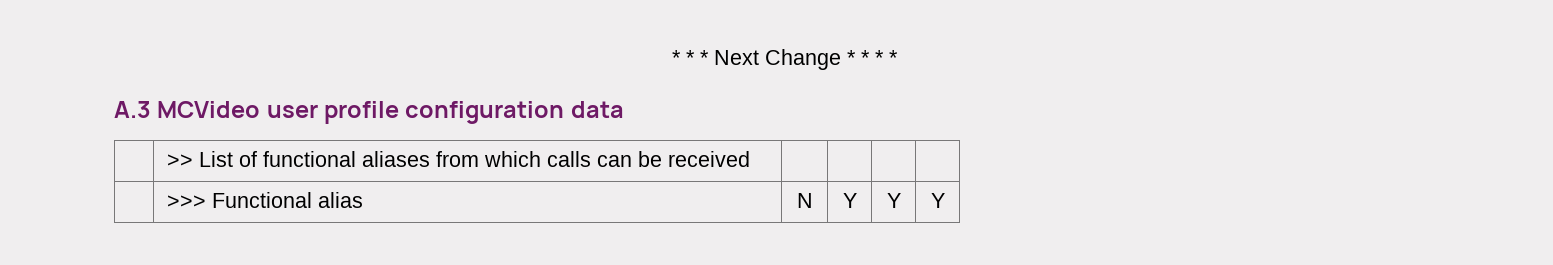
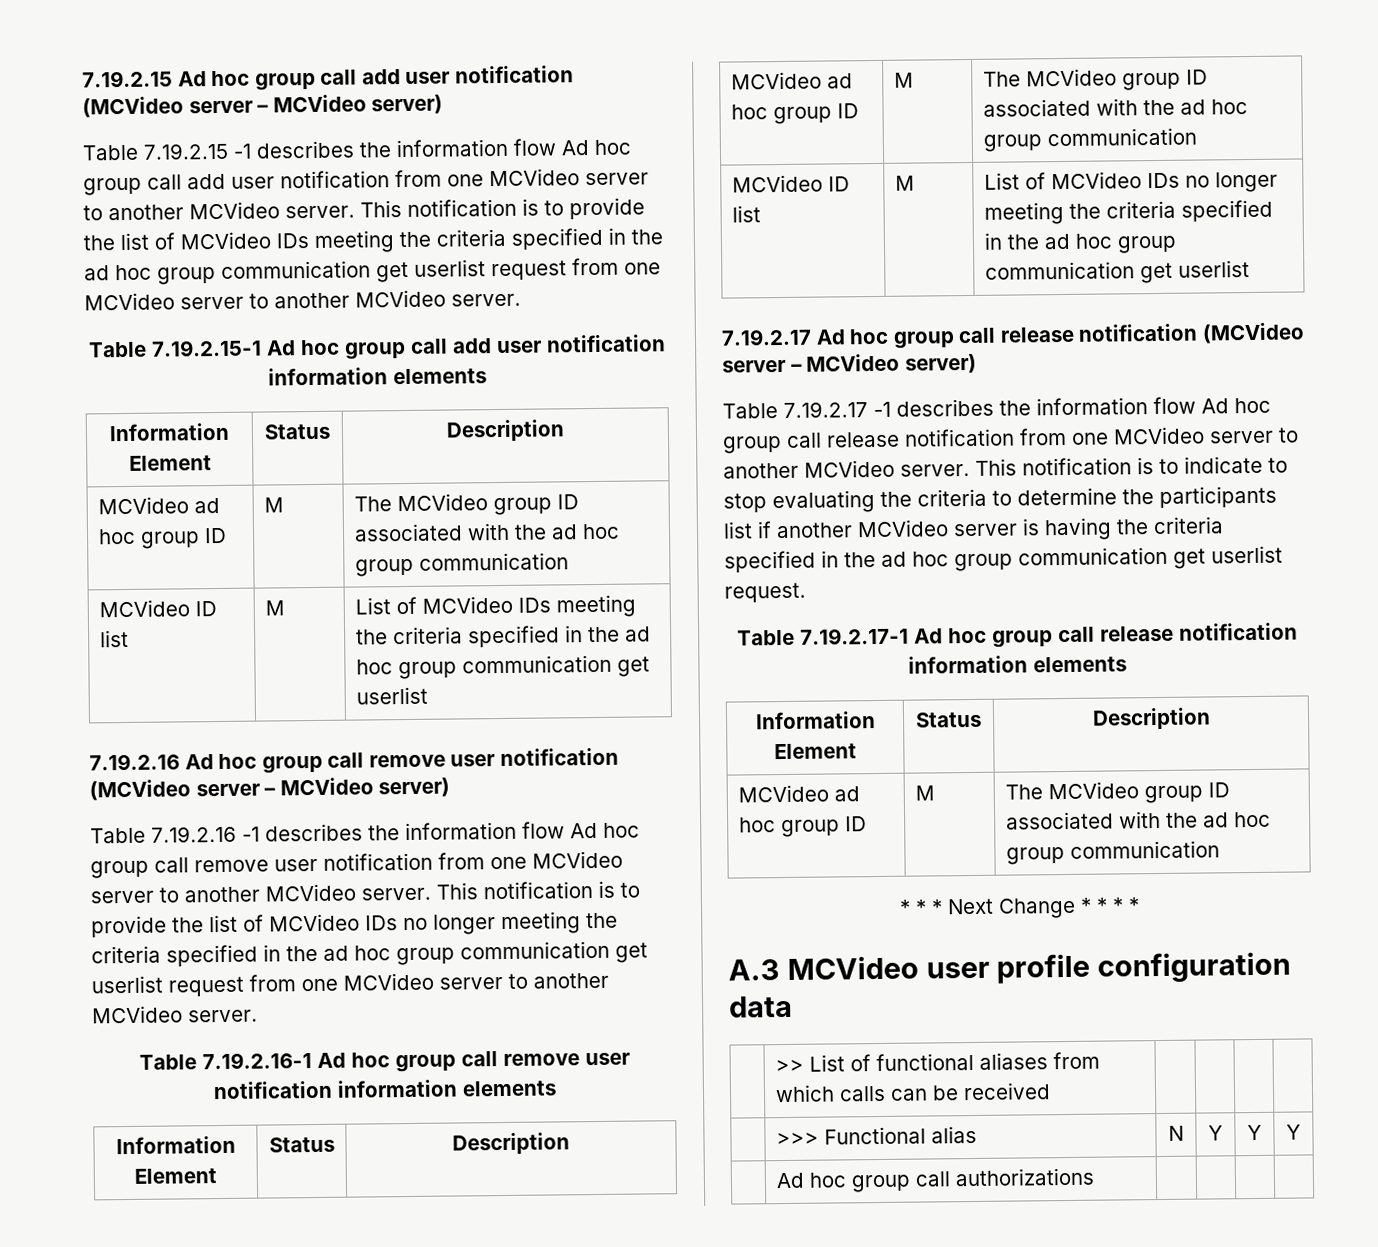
+ 7.19.2.15 Ad hoc group call add user notification (MCVideo server – MCVideo server)
+ Table 7.19.2.15 -1 describes the information flow Ad hoc group call add user notification from one MCVideo server to another MCVideo server. This notification is to provide the list of MCVideo IDs meeting the criteria specified in the ad hoc group communication get userlist request from one MCVideo server to another MCVideo server.
+ Table 7.19.2.15-1 Ad hoc group call add user notification information elements
+ Information Element | Status | Description
+ MCVideo ad hoc group ID | M | The MCVideo group ID associated with the ad hoc group communication
+ MCVideo ID list | M | List of MCVideo IDs meeting the criteria specified in the ad hoc group communication get userlist
+ 7.19.2.16 Ad hoc group call remove user notification (MCVideo server – MCVideo server)
+ Table 7.19.2.16 -1 describes the information flow Ad hoc group call remove user notification from one MCVideo server to another MCVideo server. This notification is to provide the list of MCVideo IDs no longer meeting the criteria specified in the ad hoc group communication get userlist request from one MCVideo server to another MCVideo server.
+ Table 7.19.2.16-1 Ad hoc group call remove user notification information elements
+ Information Element | Status | Description
+ MCVideo ad hoc group ID | M | The MCVideo group ID associated with the ad hoc group communication
+ MCVideo ID list | M | List of MCVideo IDs no longer meeting the criteria specified in the ad hoc group communication get userlist
+ 7.19.2.17 Ad hoc group call release notification (MCVideo server – MCVideo server)
+ Table 7.19.2.17 -1 describes the information flow Ad hoc group call release notification from one MCVideo server to another MCVideo server. This notification is to indicate to stop evaluating the criteria to determine the participants list if another MCVideo server is having the criteria specified in the ad hoc group communication get userlist request.
+ Table 7.19.2.17-1 Ad hoc group call release notification information elements
+ Information Element | Status | Description
+ MCVideo ad hoc group ID | M | The MCVideo group ID associated with the ad hoc group communication
+ | Ad hoc group call authorizations | | | |

